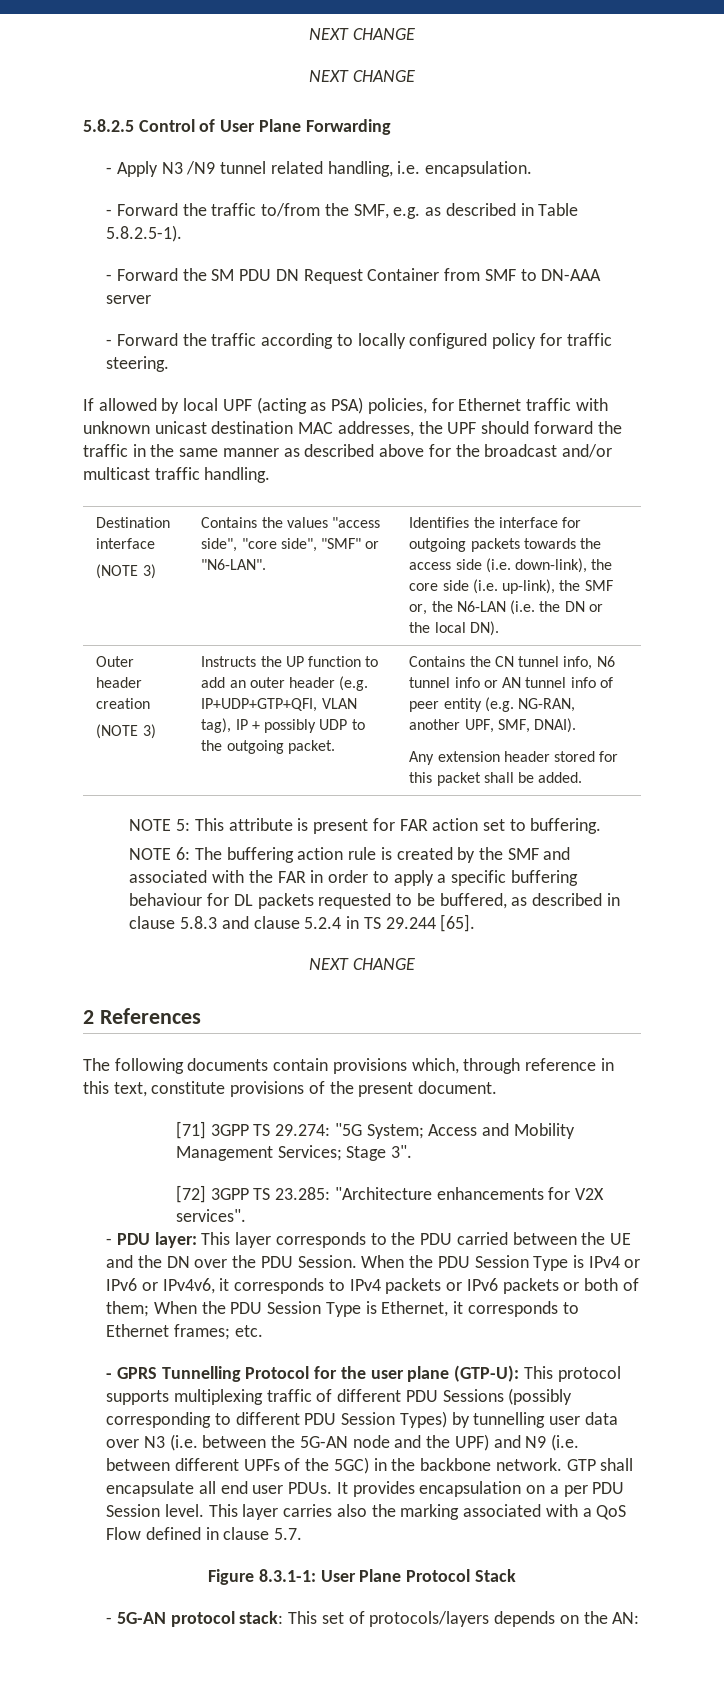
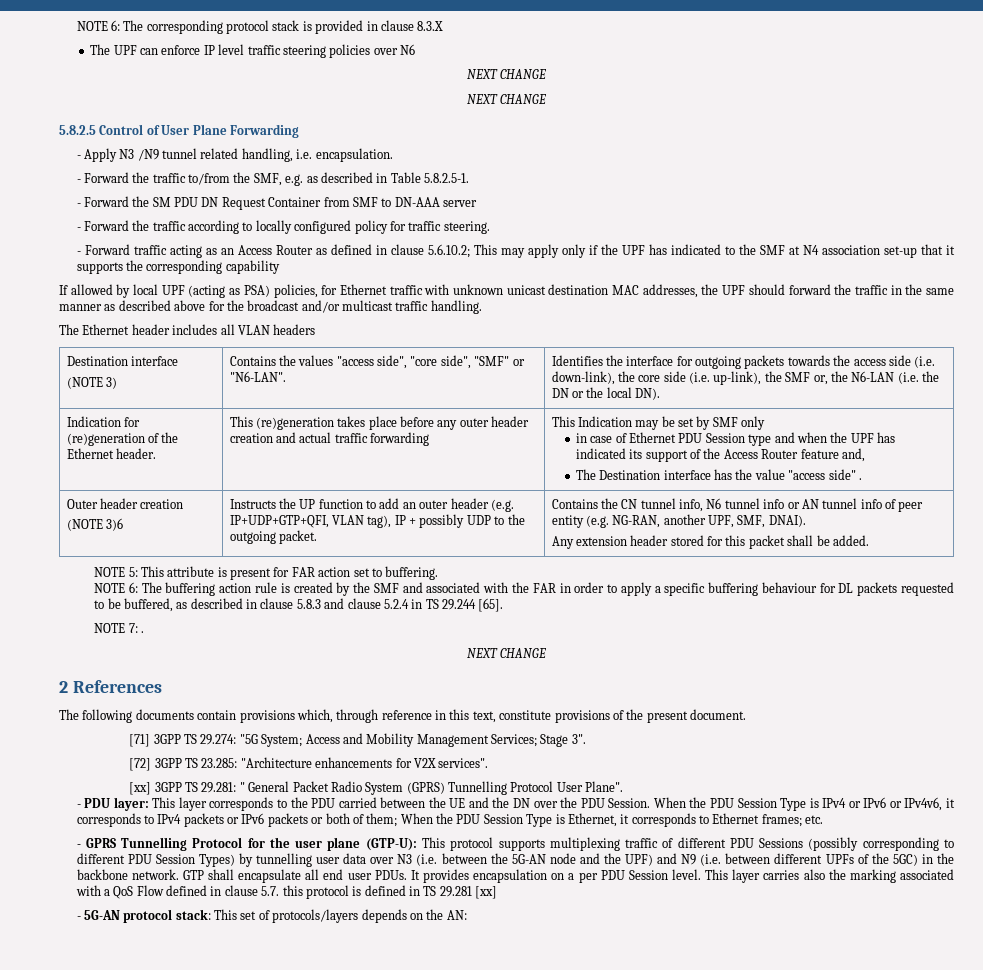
+ NOTE 6: The corresponding protocol stack is provided in clause 8.3.X
+ The UPF can enforce IP level traffic steering policies over N6
- - Forward the traffic to/from the SMF, e.g. as described in Table 5.8.2.5-1).
+ - Forward the traffic to/from the SMF, e.g. as described in Table 5.8.2.5-1.
+ - Forward traffic acting as an Access Router as defined in clause 5.6.10.2; This may apply only if the UPF has indicated to the SMF at N4 association set-up that it supports the corresponding capability
+ The Ethernet header includes all VLAN headers
+ Indication for (re)generation of the Ethernet header. | This (re)generation takes place before any outer header creation and actual traffic forwarding | This Indication may be set by SMF only
+ in case of Ethernet PDU Session type and when the UPF has indicated its support of the Access Router feature and,
+ The Destination interface has the value "access side" .
  Outer header creation
- (NOTE 3)
+ (NOTE 3)6
+ NOTE 7: .
+ [xx] 3GPP TS 29.281: " General Packet Radio System (GPRS) Tunnelling Protocol User Plane".
- This layer carries also the marking associated with a QoS Flow defined in clause 5.7.
- Figure 8.3.1-1: User Plane Protocol Stack
+ This layer carries also the marking associated with a QoS Flow defined in clause 5.7. this protocol is defined in TS 29.281 [xx]

